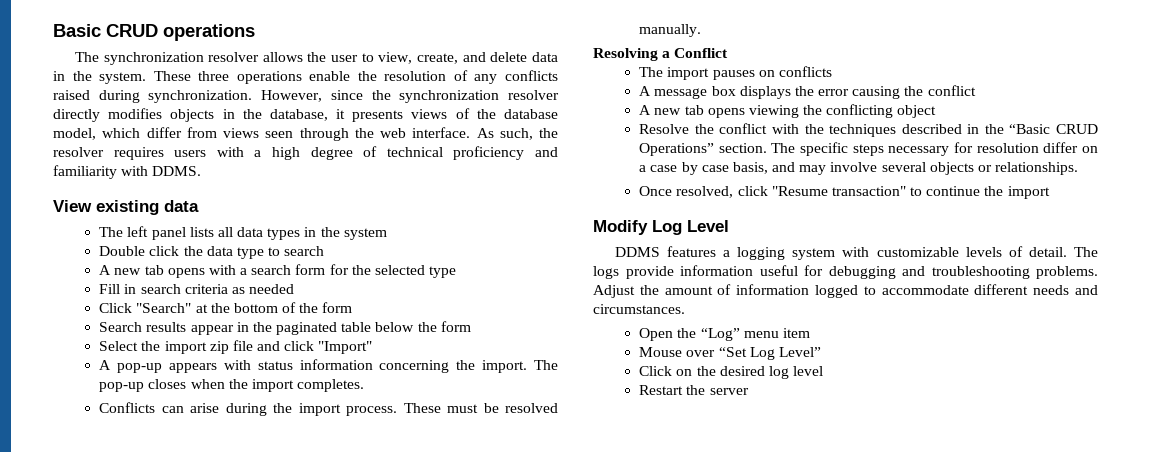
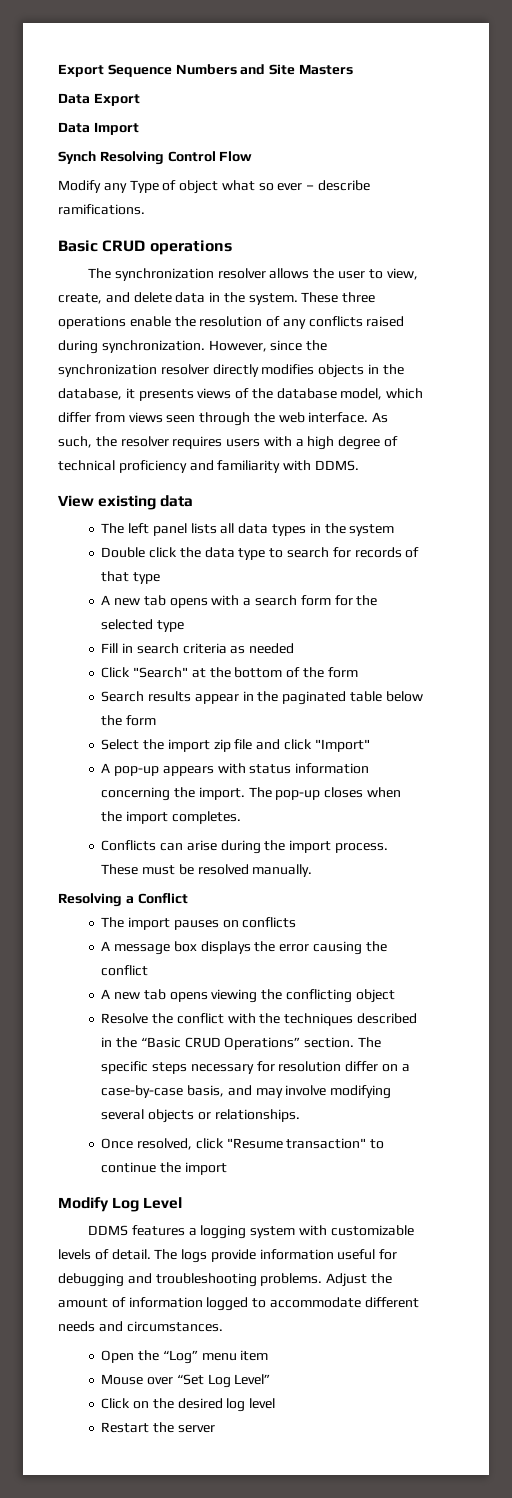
+ Export Sequence Numbers and Site Masters
+ Data Export
+ Data Import
+ Synch Resolving Control Flow
+ Modify any Type of object what so ever – describe ramifications.
- Double click the data type to search
+ Double click the data type to search for records of that type
- The specific steps necessary for resolution differ on a case by case basis, and may involve several objects or relationships.
+ The specific steps necessary for resolution differ on a case-by-case basis, and may involve modifying several objects or relationships.

